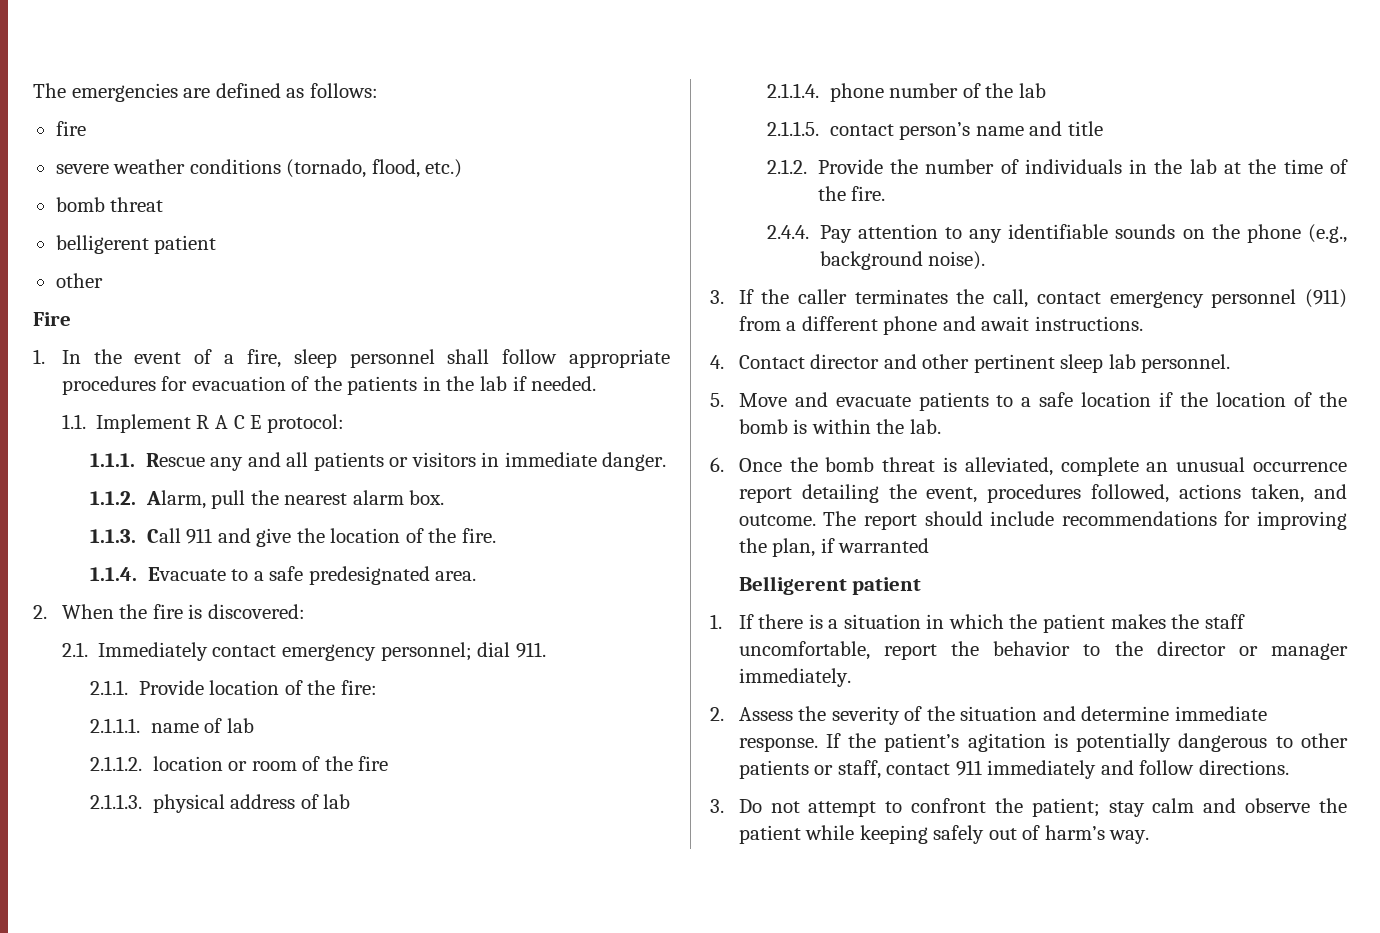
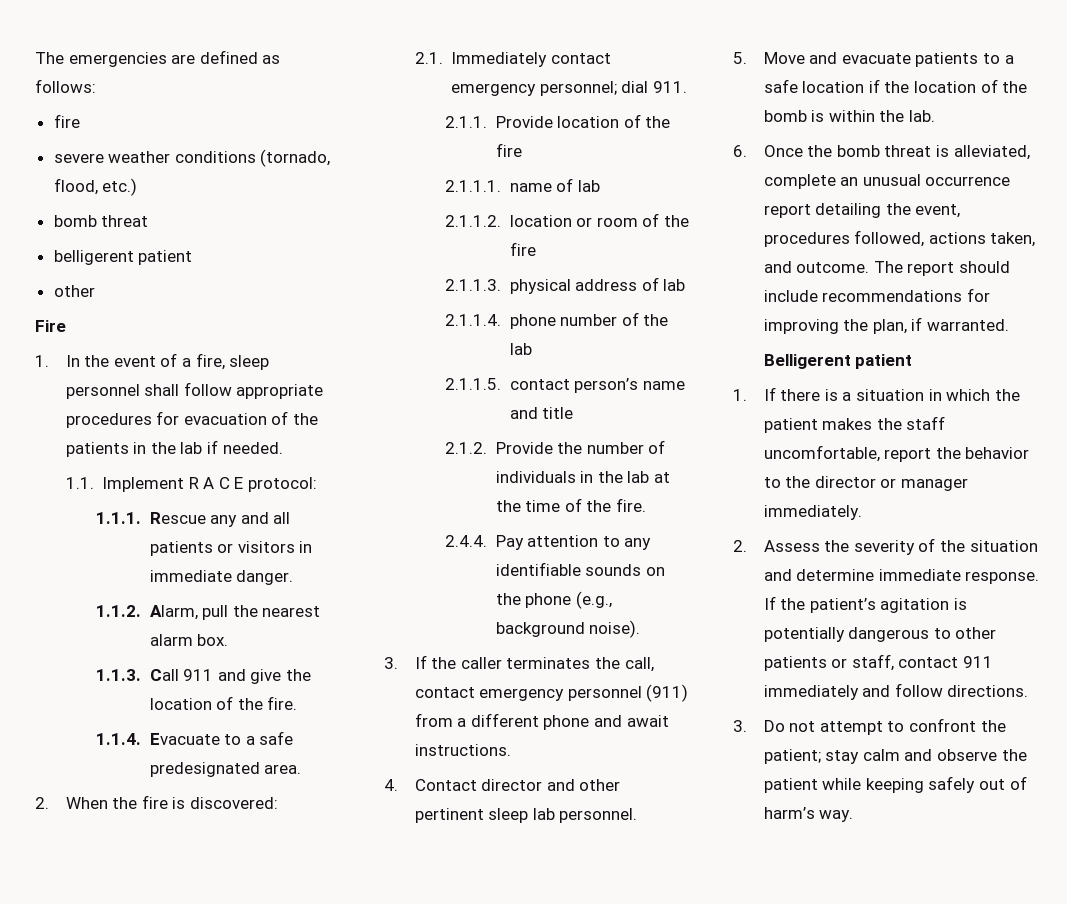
- 2.1.1. Provide location of the fire:
+ 2.1.1. Provide location of the fire
- The report should include recommendations for improving the plan, if warranted
+ The report should include recommendations for improving the plan, if warranted.

